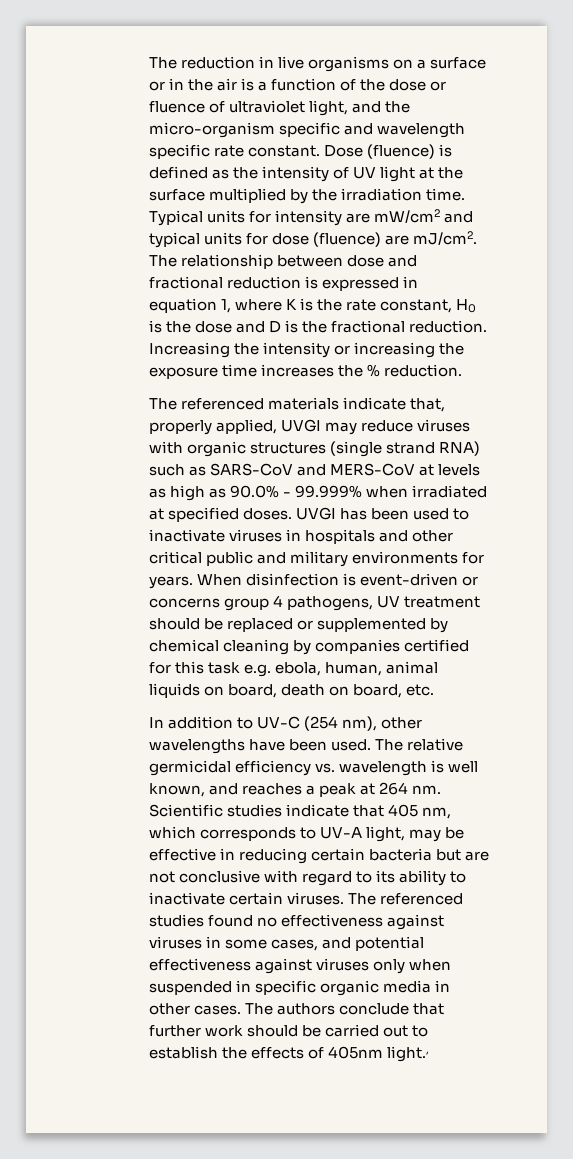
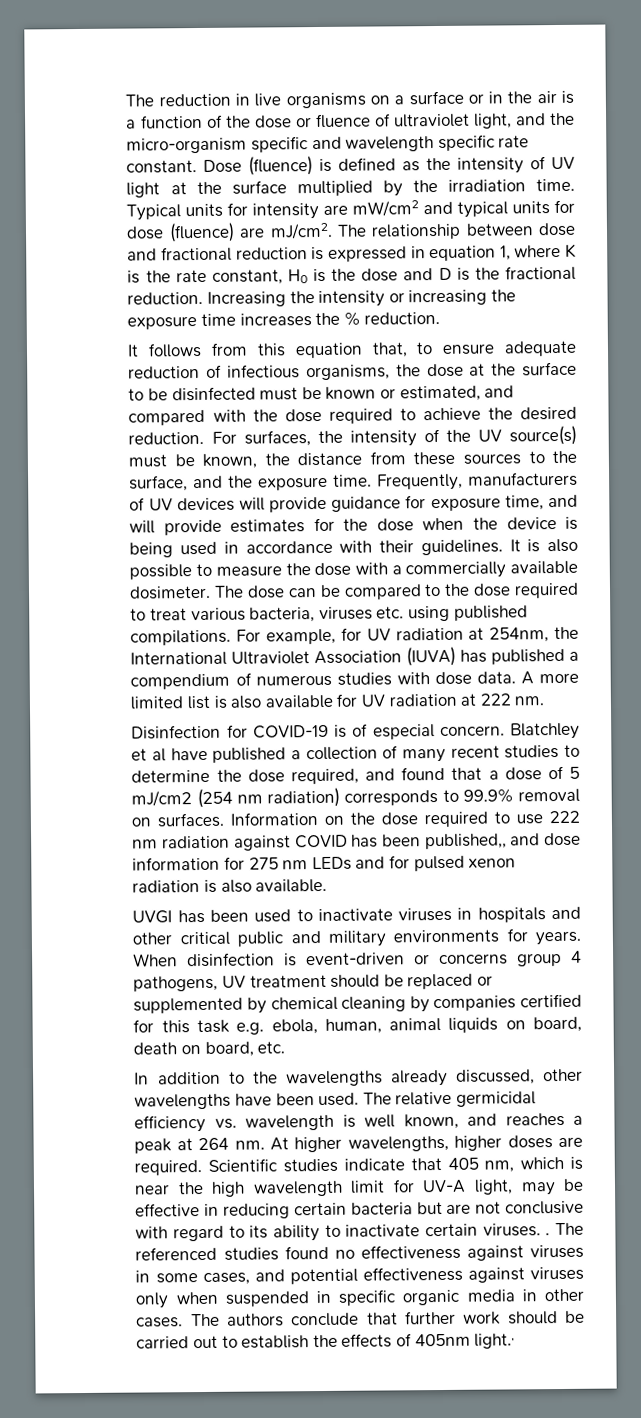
- The referenced materials indicate that, properly applied, UVGI may reduce viruses with organic structures (single strand RNA) such as SARS-CoV and MERS-CoV at levels as high as 90.0% - 99.999% when irradiated at specified doses. UVGI has been used to inactivate viruses in hospitals and other critical public and military environments for years.
+ It follows from this equation that, to ensure adequate reduction of infectious organisms, the dose at the surface to be disinfected must be known or estimated, and compared with the dose required to achieve the desired reduction. For surfaces, the intensity of the UV source(s) must be known, the distance from these sources to the surface, and the exposure time. Frequently, manufacturers of UV devices will provide guidance for exposure time, and will provide estimates for the dose when the device is being used in accordance with their guidelines. It is also possible to measure the dose with a commercially available dosimeter. The dose can be compared to the dose required to treat various bacteria, viruses etc. using published compilations. For example, for UV radiation at 254nm, the International Ultraviolet Association (IUVA) has published a compendium of numerous studies with dose data. A more limited list is also available for UV radiation at 222 nm.
+ Disinfection for COVID-19 is of especial concern. Blatchley et al have published a collection of many recent studies to determine the dose required, and found that a dose of 5 mJ/cm2 (254 nm radiation) corresponds to 99.9% removal on surfaces. Information on the dose required to use 222 nm radiation against COVID has been published,, and dose information for 275 nm LEDs and for pulsed xenon radiation is also available.
+ UVGI has been used to inactivate viruses in hospitals and other critical public and military environments for years.
- In addition to UV-C (254 nm), other wavelengths have been used.
+ In addition to the wavelengths already discussed, other wavelengths have been used.
+ At higher wavelengths, higher doses are required.
- Scientific studies indicate that 405 nm, which corresponds to UV-A light, may be effective in reducing certain bacteria but are not conclusive with regard to its ability to inactivate certain viruses.
+ Scientific studies indicate that 405 nm, which is near the high wavelength limit for UV-A light, may be effective in reducing certain bacteria but are not conclusive with regard to its ability to inactivate certain viruses. .

